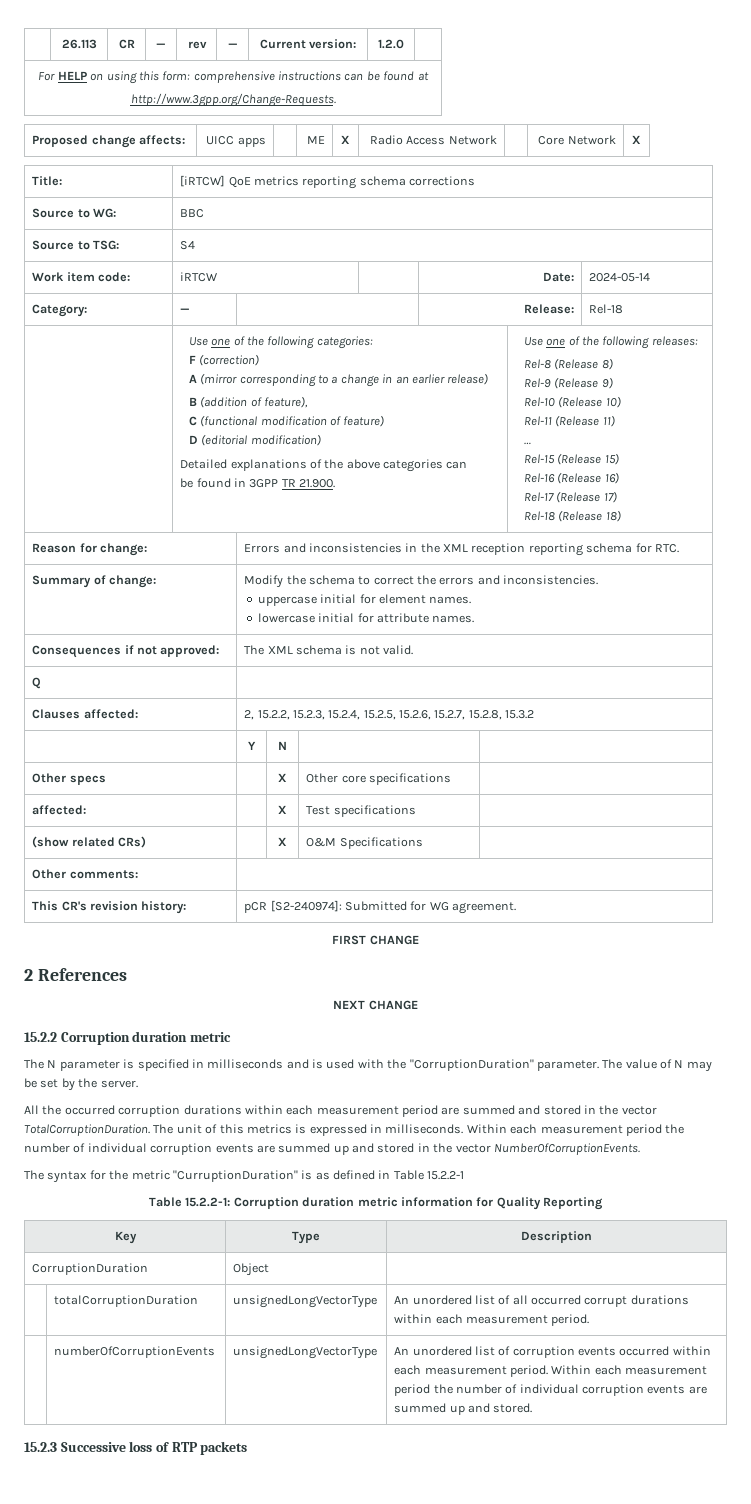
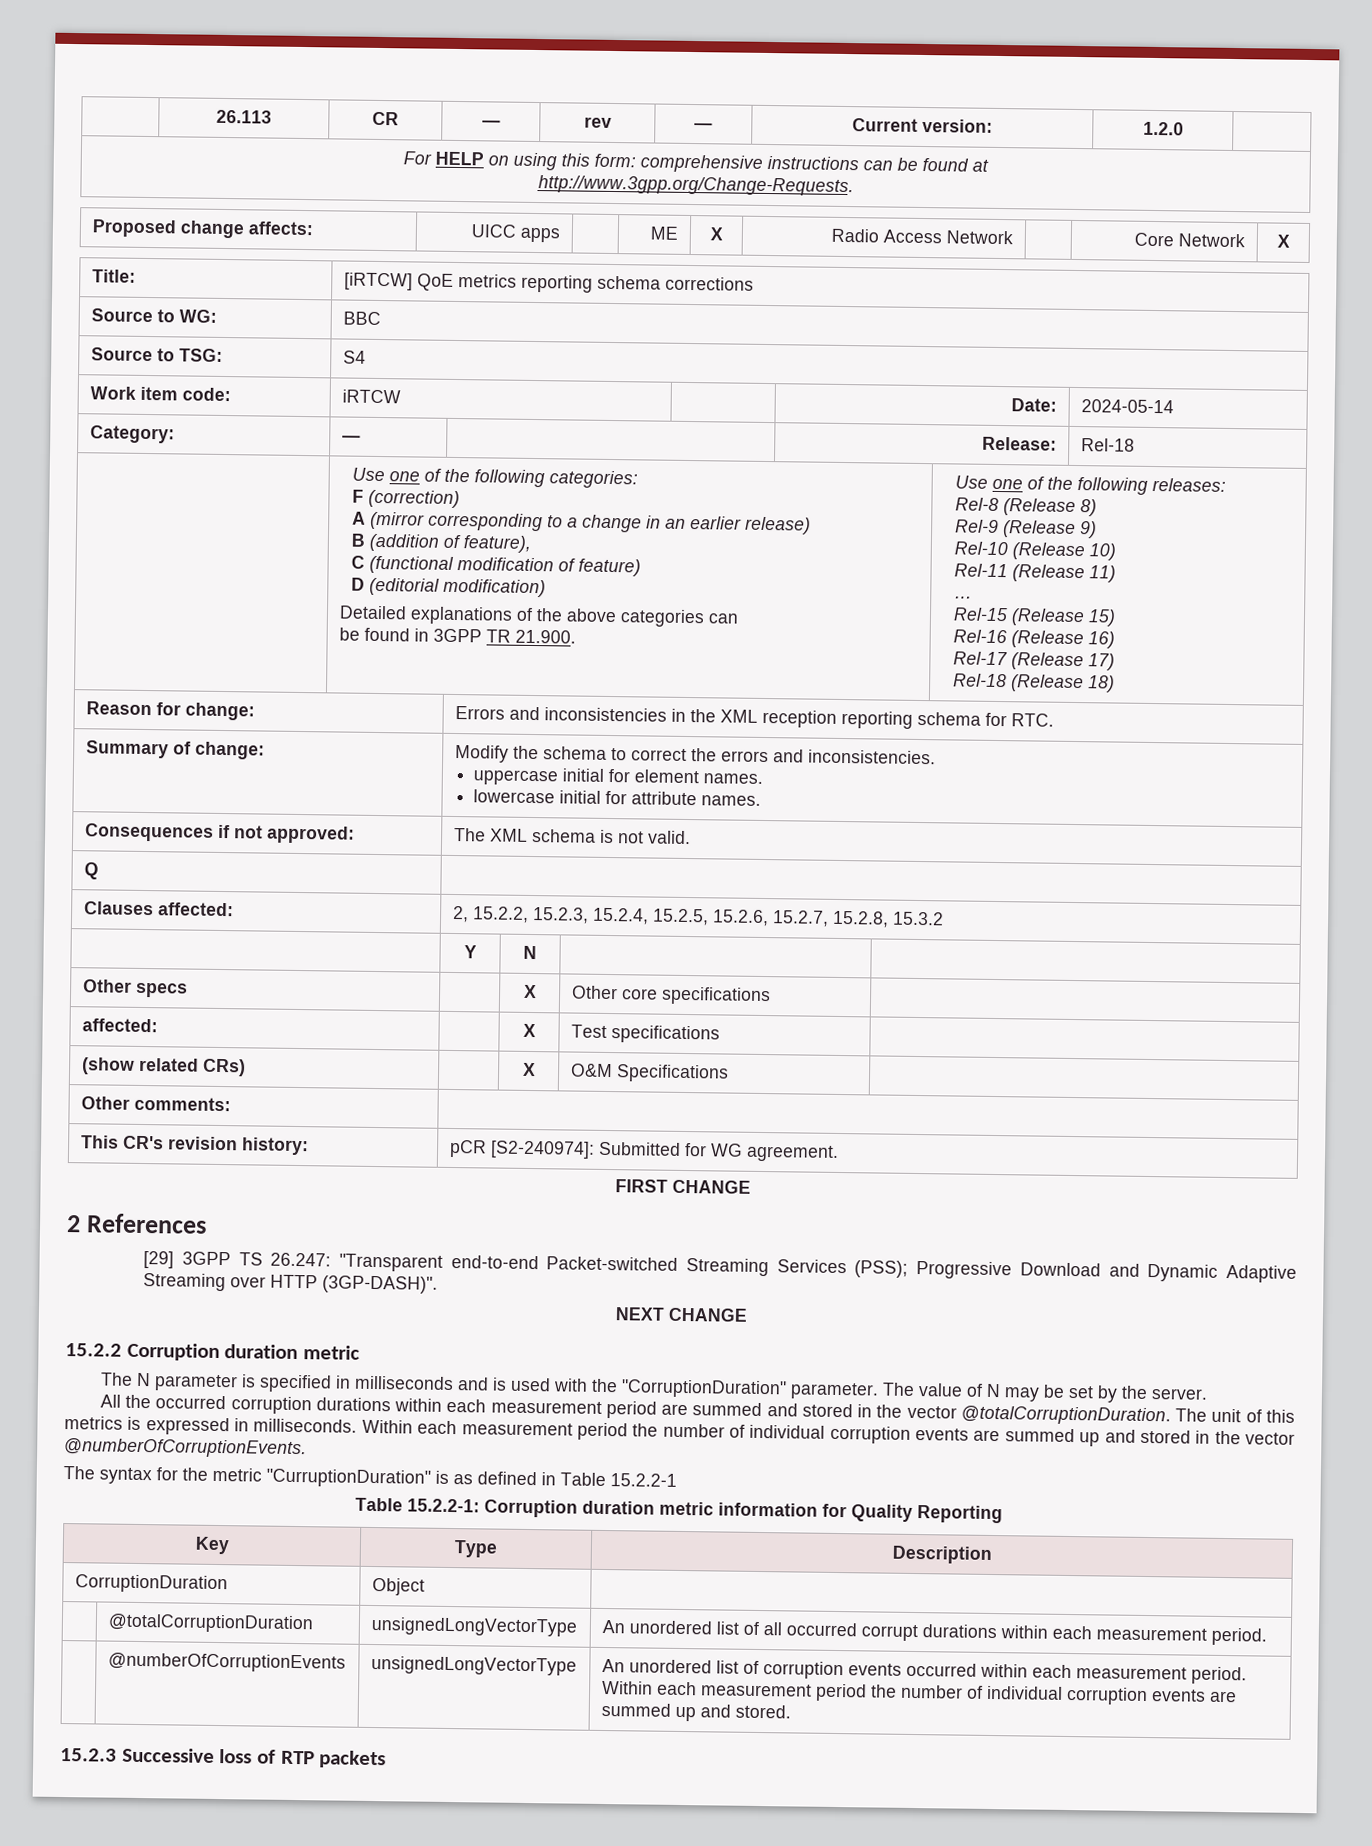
+ [29] 3GPP TS 26.247: "Transparent end-to-end Packet-switched Streaming Services (PSS); Progressive Download and Dynamic Adaptive Streaming over HTTP (3GP-DASH)".
- All the occurred corruption durations within each measurement period are summed and stored in the vector TotalCorruptionDuration.
+ All the occurred corruption durations within each measurement period are summed and stored in the vector @totalCorruptionDuration.
- Within each measurement period the number of individual corruption events are summed up and stored in the vector NumberOfCorruptionEvents.
+ Within each measurement period the number of individual corruption events are summed up and stored in the vector @numberOfCorruptionEvents.
- | totalCorruptionDuration | unsignedLongVectorType | An unordered list of all occurred corrupt durations within each measurement period.
+ | @totalCorruptionDuration | unsignedLongVectorType | An unordered list of all occurred corrupt durations within each measurement period.
- | numberOfCorruptionEvents | unsignedLongVectorType | An unordered list of corruption events occurred within each measurement period. Within each measurement period the number of individual corruption events are summed up and stored.
+ | @numberOfCorruptionEvents | unsignedLongVectorType | An unordered list of corruption events occurred within each measurement period. Within each measurement period the number of individual corruption events are summed up and stored.

